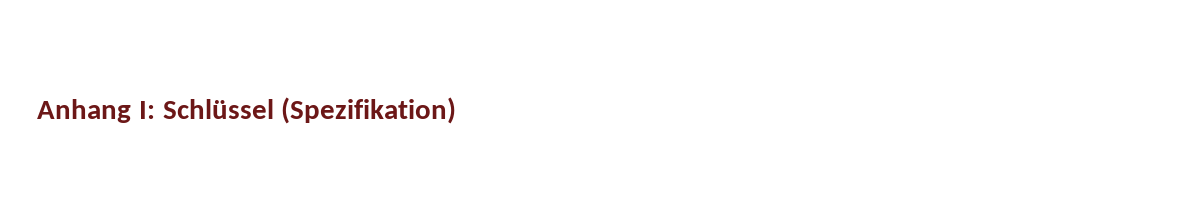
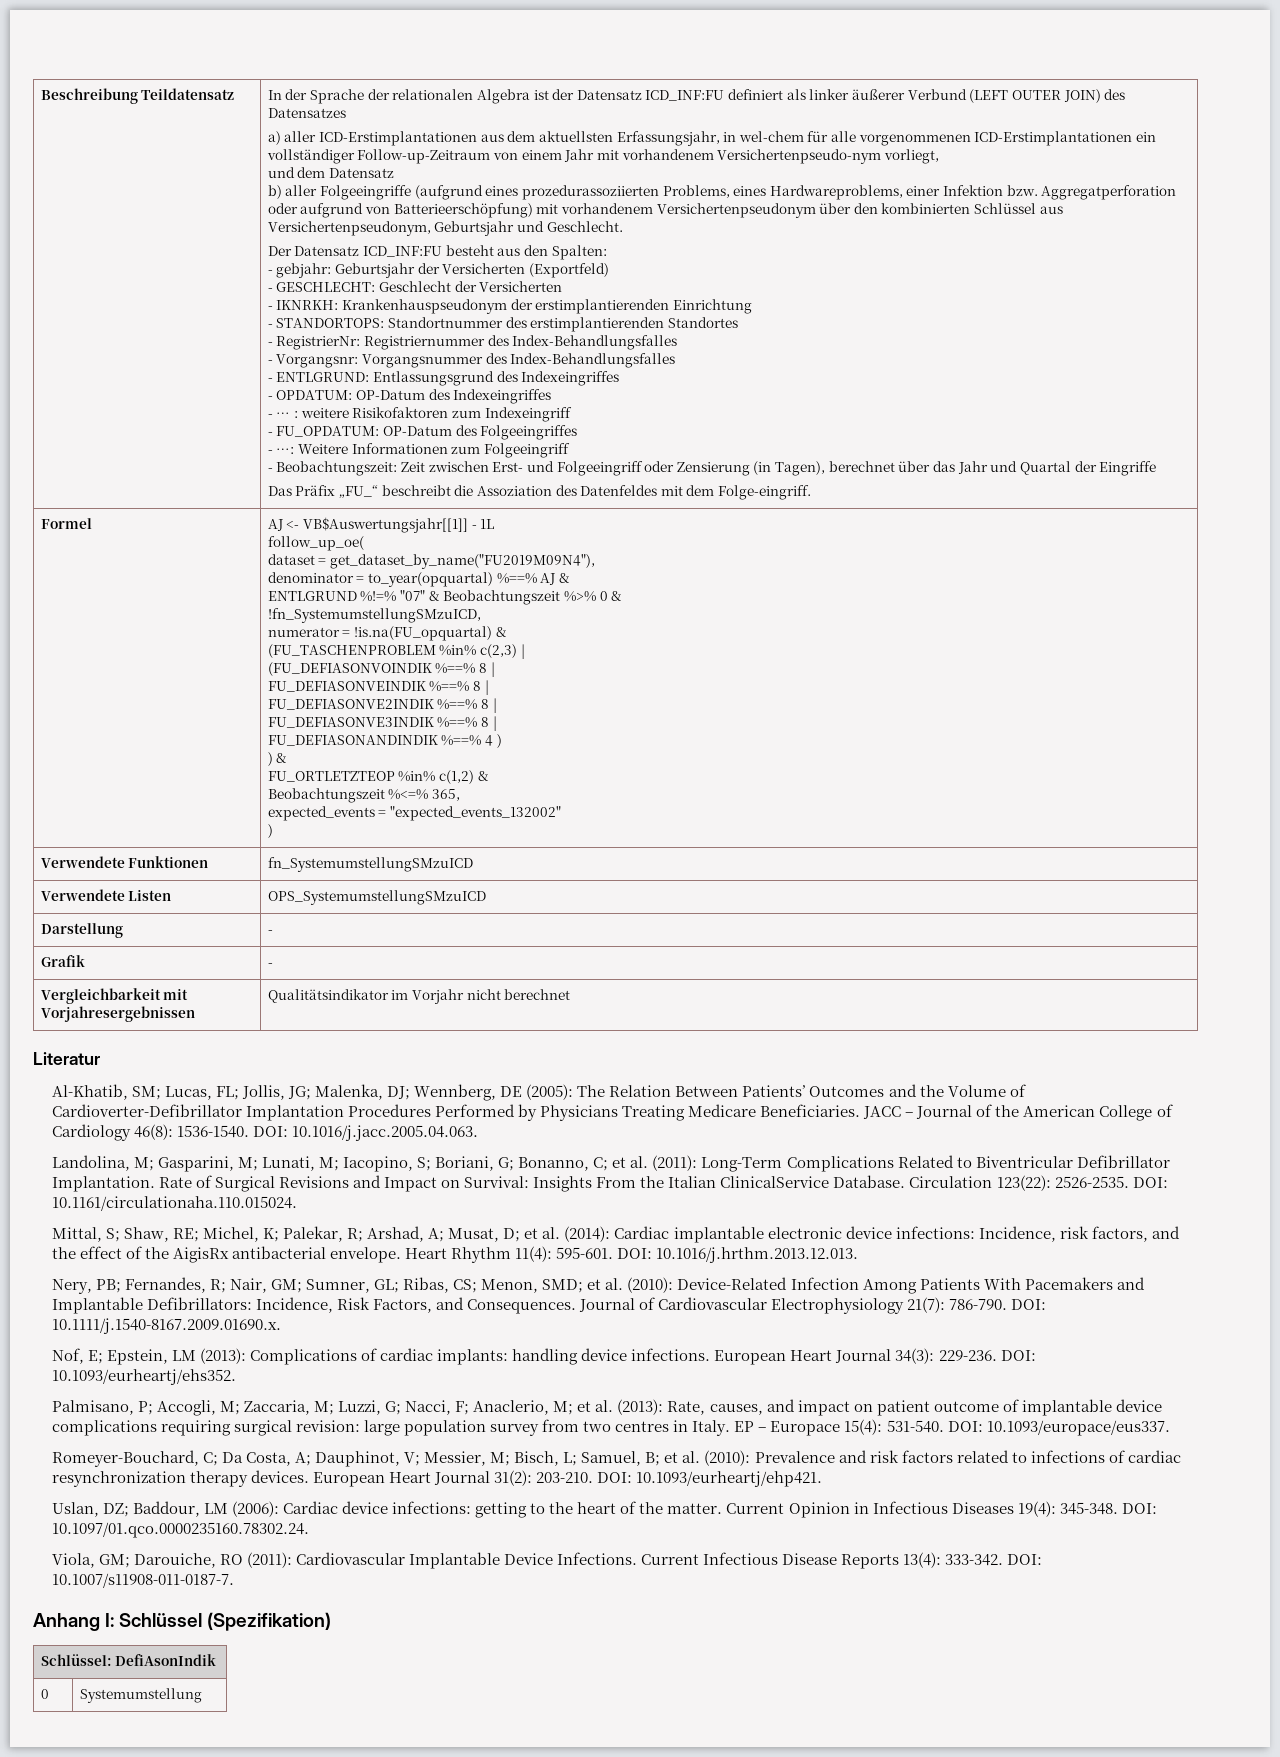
+ Beschreibung Teildatensatz | In der Sprache der relationalen Algebra ist der Datensatz ICD_INF:FU definiert als linker äußerer Verbund (LEFT OUTER JOIN) des Datensatzes
+ a) aller ICD-Erstimplantationen aus dem aktuellsten Erfassungsjahr, in wel-chem für alle vorgenommenen ICD-Erstimplantationen ein vollständiger Follow-up-Zeitraum von einem Jahr mit vorhandenem Versichertenpseudo-nym vorliegt,
+ und dem Datensatz
+ b) aller Folgeeingriffe (aufgrund eines prozedurassoziierten Problems, eines Hardwareproblems, einer Infektion bzw. Aggregatperforation oder aufgrund von Batterieerschöpfung) mit vorhandenem Versichertenpseudonym über den kombinierten Schlüssel aus Versichertenpseudonym, Geburtsjahr und Geschlecht.
+ Der Datensatz ICD_INF:FU besteht aus den Spalten:
+ - gebjahr: Geburtsjahr der Versicherten (Exportfeld)
+ - GESCHLECHT: Geschlecht der Versicherten
+ - IKNRKH: Krankenhauspseudonym der erstimplantierenden Einrichtung
+ - STANDORTOPS: Standortnummer des erstimplantierenden Standortes
+ - RegistrierNr: Registriernummer des Index-Behandlungsfalles
+ - Vorgangsnr: Vorgangsnummer des Index-Behandlungsfalles
+ - ENTLGRUND: Entlassungsgrund des Indexeingriffes
+ - OPDATUM: OP-Datum des Indexeingriffes
+ - … : weitere Risikofaktoren zum Indexeingriff
+ - FU_OPDATUM: OP-Datum des Folgeeingriffes
+ - …: Weitere Informationen zum Folgeeingriff
+ - Beobachtungszeit: Zeit zwischen Erst- und Folgeeingriff oder Zensierung (in Tagen), berechnet über das Jahr und Quartal der Eingriffe
+ Das Präfix „FU_“ beschreibt die Assoziation des Datenfeldes mit dem Folge-eingriff.
+ Formel | AJ <- VB$Auswertungsjahr[[1]] - 1L
+ follow_up_oe(
+ dataset = get_dataset_by_name("FU2019M09N4"),
+ denominator = to_year(opquartal) %==% AJ &
+ ENTLGRUND %!=% "07" & Beobachtungszeit %>% 0 &
+ !fn_SystemumstellungSMzuICD,
+ numerator = !is.na(FU_opquartal) &
+ (FU_TASCHENPROBLEM %in% c(2,3) |
+ (FU_DEFIASONVOINDIK %==% 8 |
+ FU_DEFIASONVEINDIK %==% 8 |
+ FU_DEFIASONVE2INDIK %==% 8 |
+ FU_DEFIASONVE3INDIK %==% 8 |
+ FU_DEFIASONANDINDIK %==% 4 )
+ ) &
+ FU_ORTLETZTEOP %in% c(1,2) &
+ Beobachtungszeit %<=% 365,
+ expected_events = "expected_events_132002"
+ )
+ Verwendete Funktionen | fn_SystemumstellungSMzuICD
+ Verwendete Listen | OPS_SystemumstellungSMzuICD
+ Darstellung | -
+ Grafik | -
+ Vergleichbarkeit mit Vorjahresergebnissen | Qualitätsindikator im Vorjahr nicht berechnet
+ Literatur
+ Al-Khatib, SM; Lucas, FL; Jollis, JG; Malenka, DJ; Wennberg, DE (2005): The Relation Between Patients’ Outcomes and the Volume of Cardioverter-Defibrillator Implantation Procedures Performed by Physicians Treating Medicare Beneficiaries. JACC – Journal of the American College of Cardiology 46(8): 1536-1540. DOI: 10.1016/j.jacc.2005.04.063.
+ Landolina, M; Gasparini, M; Lunati, M; Iacopino, S; Boriani, G; Bonanno, C; et al. (2011): Long-Term Complications Related to Biventricular Defibrillator Implantation. Rate of Surgical Revisions and Impact on Survival: Insights From the Italian ClinicalService Database. Circulation 123(22): 2526-2535. DOI: 10.1161/circulationaha.110.015024.
+ Mittal, S; Shaw, RE; Michel, K; Palekar, R; Arshad, A; Musat, D; et al. (2014): Cardiac implantable electronic device infections: Incidence, risk factors, and the effect of the AigisRx antibacterial envelope. Heart Rhythm 11(4): 595-601. DOI: 10.1016/j.hrthm.2013.12.013.
+ Nery, PB; Fernandes, R; Nair, GM; Sumner, GL; Ribas, CS; Menon, SMD; et al. (2010): Device-Related Infection Among Patients With Pacemakers and Implantable Defibrillators: Incidence, Risk Factors, and Consequences. Journal of Cardiovascular Electrophysiology 21(7): 786-790. DOI: 10.1111/j.1540-8167.2009.01690.x.
+ Nof, E; Epstein, LM (2013): Complications of cardiac implants: handling device infections. European Heart Journal 34(3): 229-236. DOI: 10.1093/eurheartj/ehs352.
+ Palmisano, P; Accogli, M; Zaccaria, M; Luzzi, G; Nacci, F; Anaclerio, M; et al. (2013): Rate, causes, and impact on patient outcome of implantable device complications requiring surgical revision: large population survey from two centres in Italy. EP – Europace 15(4): 531-540. DOI: 10.1093/europace/eus337.
+ Romeyer-Bouchard, C; Da Costa, A; Dauphinot, V; Messier, M; Bisch, L; Samuel, B; et al. (2010): Prevalence and risk factors related to infections of cardiac resynchronization therapy devices. European Heart Journal 31(2): 203-210. DOI: 10.1093/eurheartj/ehp421.
+ Uslan, DZ; Baddour, LM (2006): Cardiac device infections: getting to the heart of the matter. Current Opinion in Infectious Diseases 19(4): 345-348. DOI: 10.1097/01.qco.0000235160.78302.24.
+ Viola, GM; Darouiche, RO (2011): Cardiovascular Implantable Device Infections. Current Infectious Disease Reports 13(4): 333-342. DOI: 10.1007/s11908-011-0187-7.
+ Schlüssel: DefiAsonIndik
+ 0 | Systemumstellung

